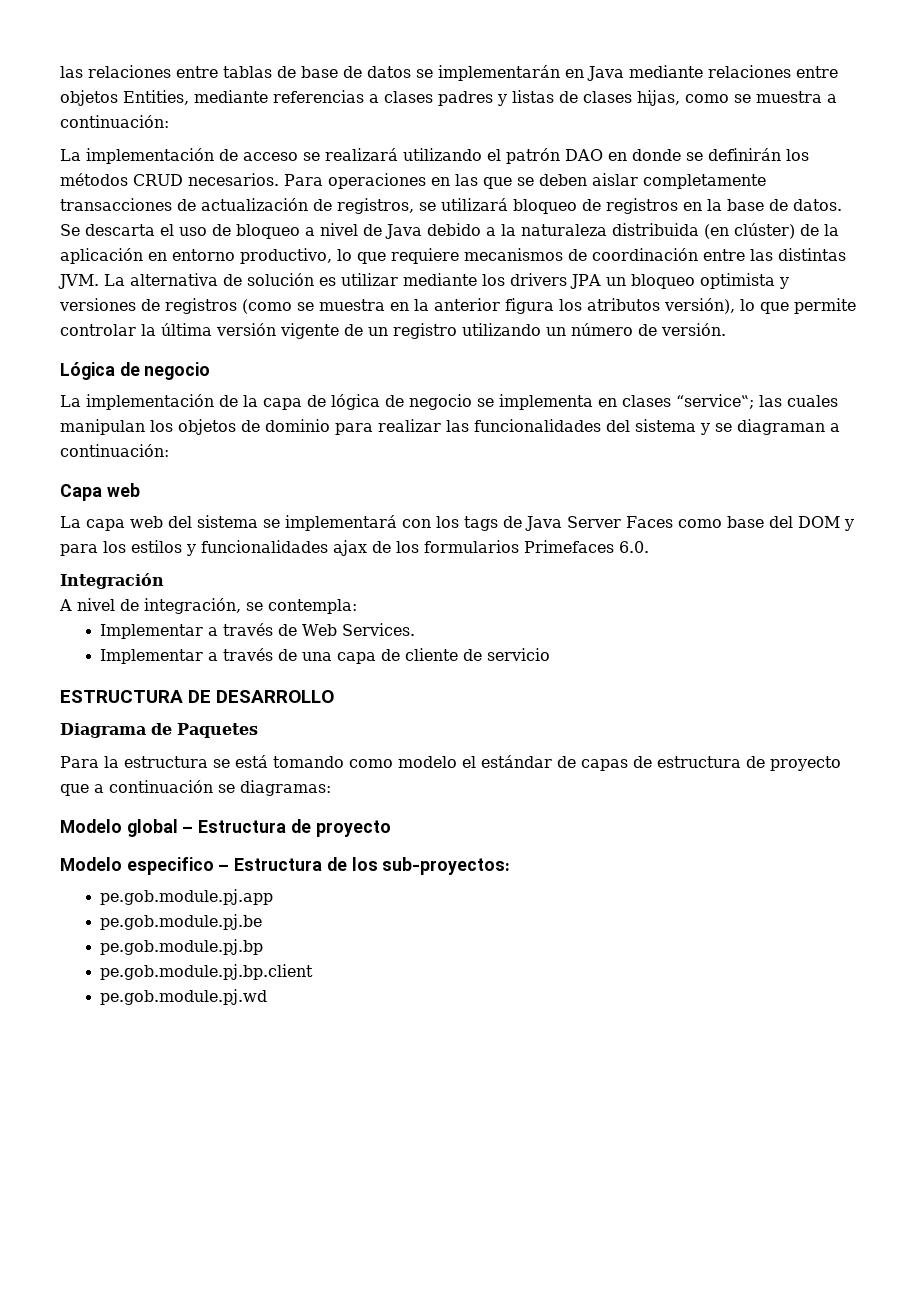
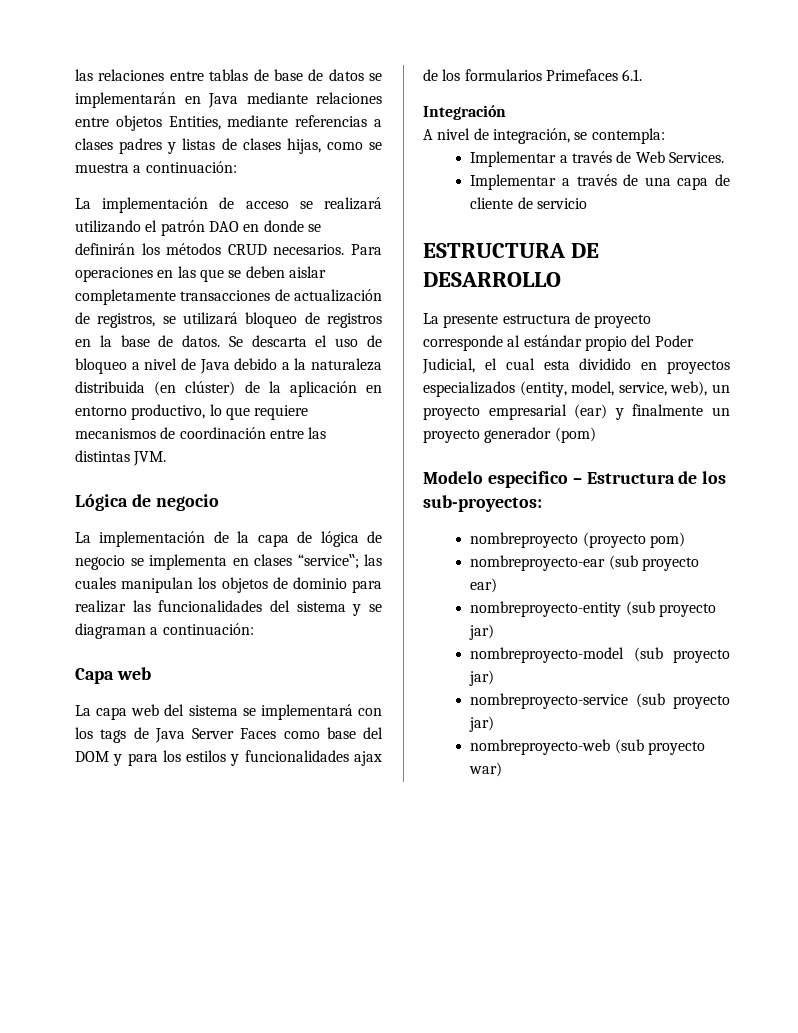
- Se descarta el uso de bloqueo a nivel de Java debido a la naturaleza distribuida (en clúster) de la aplicación en entorno productivo, lo que requiere mecanismos de coordinación entre las distintas JVM. La alternativa de solución es utilizar mediante los drivers JPA un bloqueo optimista y versiones de registros (como se muestra en la anterior figura los atributos versión), lo que permite controlar la última versión vigente de un registro utilizando un número de versión.
+ Se descarta el uso de bloqueo a nivel de Java debido a la naturaleza distribuida (en clúster) de la aplicación en entorno productivo, lo que requiere mecanismos de coordinación entre las distintas JVM.
- La capa web del sistema se implementará con los tags de Java Server Faces como base del DOM y para los estilos y funcionalidades ajax de los formularios Primefaces 6.0.
+ La capa web del sistema se implementará con los tags de Java Server Faces como base del DOM y para los estilos y funcionalidades ajax de los formularios Primefaces 6.1.
- Diagrama de Paquetes
- Para la estructura se está tomando como modelo el estándar de capas de estructura de proyecto que a continuación se diagramas:
- Modelo global – Estructura de proyecto
+ La presente estructura de proyecto corresponde al estándar propio del Poder Judicial, el cual esta dividido en proyectos especializados (entity, model, service, web), un proyecto empresarial (ear) y finalmente un proyecto generador (pom)
- pe.gob.module.pj.app
- pe.gob.module.pj.be
- pe.gob.module.pj.bp
- pe.gob.module.pj.bp.client
- pe.gob.module.pj.wd
+ nombreproyecto (proyecto pom)
+ nombreproyecto-ear (sub proyecto ear)
+ nombreproyecto-entity (sub proyecto jar)
+ nombreproyecto-model (sub proyecto jar)
+ nombreproyecto-service (sub proyecto jar)
+ nombreproyecto-web (sub proyecto war)

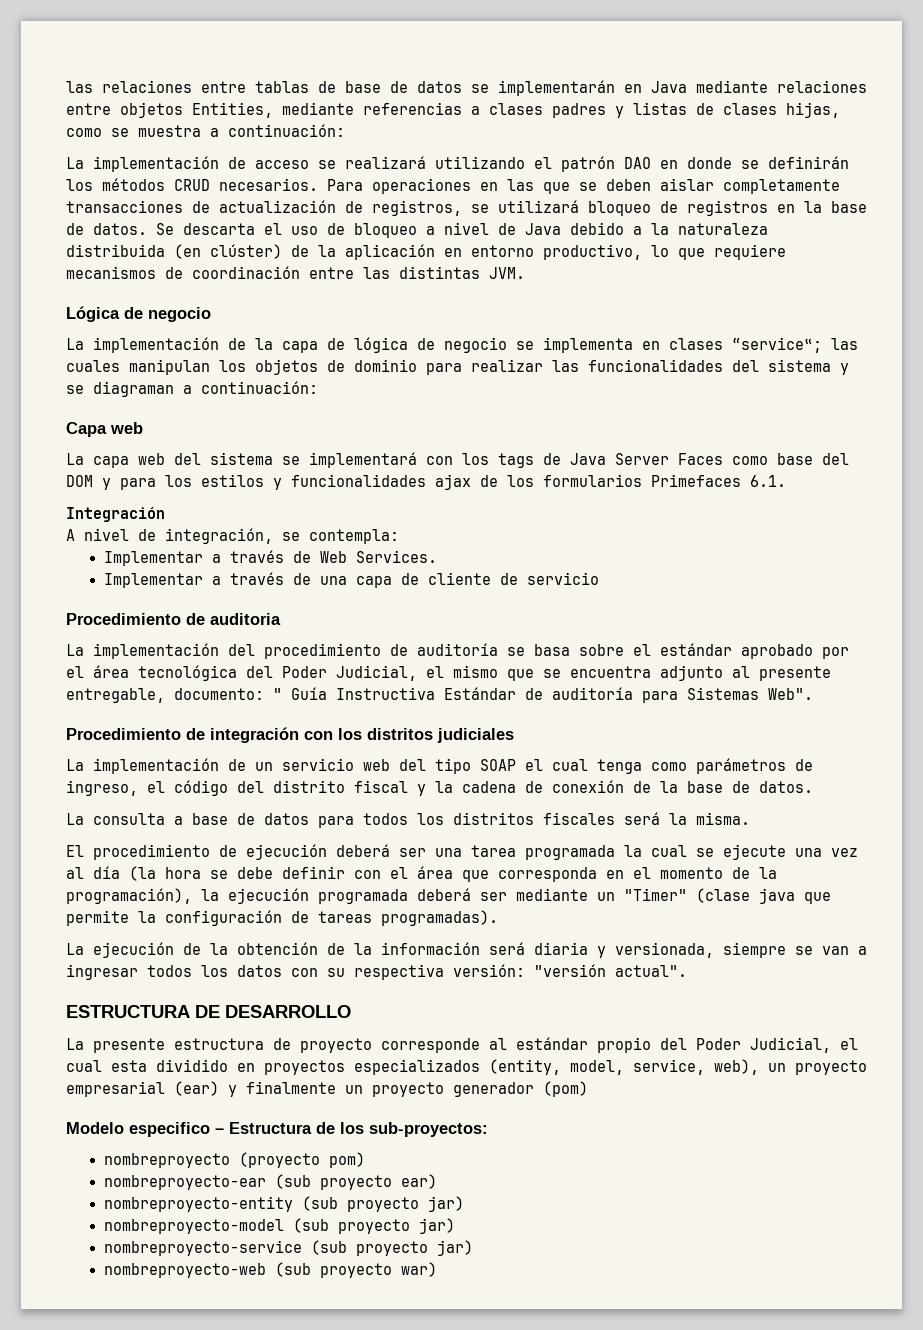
+ Procedimiento de auditoria
+ La implementación del procedimiento de auditoría se basa sobre el estándar aprobado por el área tecnológica del Poder Judicial, el mismo que se encuentra adjunto al presente entregable, documento: " Guía Instructiva Estándar de auditoría para Sistemas Web".
+ Procedimiento de integración con los distritos judiciales
+ La implementación de un servicio web del tipo SOAP el cual tenga como parámetros de ingreso, el código del distrito fiscal y la cadena de conexión de la base de datos.
+ La consulta a base de datos para todos los distritos fiscales será la misma.
+ El procedimiento de ejecución deberá ser una tarea programada la cual se ejecute una vez al día (la hora se debe definir con el área que corresponda en el momento de la programación), la ejecución programada deberá ser mediante un "Timer" (clase java que permite la configuración de tareas programadas).
+ La ejecución de la obtención de la información será diaria y versionada, siempre se van a ingresar todos los datos con su respectiva versión: "versión actual".

